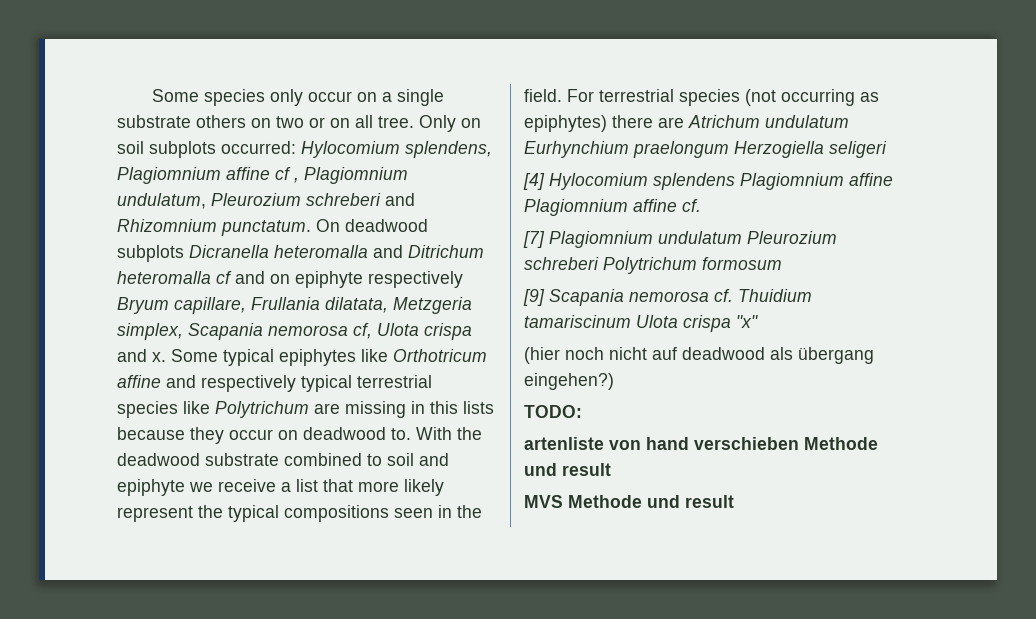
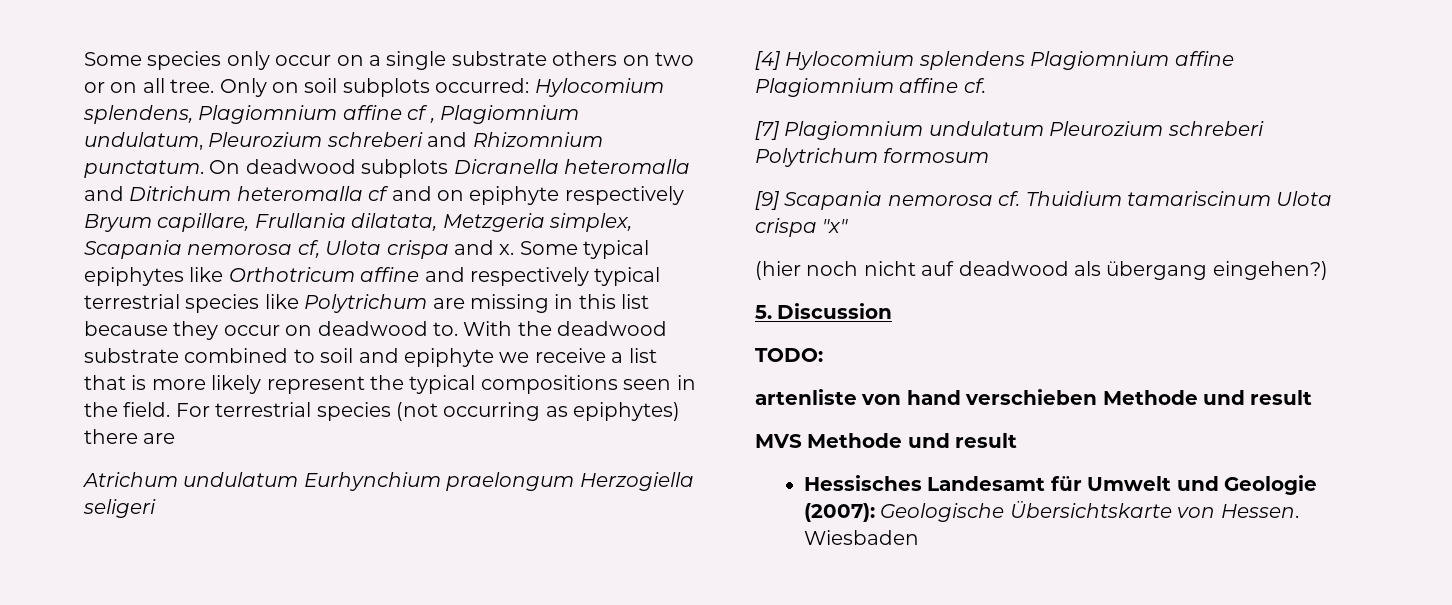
- Some typical epiphytes like Orthotricum affine and respectively typical terrestrial species like Polytrichum are missing in this lists because they occur on deadwood to.
+ Some typical epiphytes like Orthotricum affine and respectively typical terrestrial species like Polytrichum are missing in this list because they occur on deadwood to.
- With the deadwood substrate combined to soil and epiphyte we receive a list that more likely represent the typical compositions seen in the field.
+ With the deadwood substrate combined to soil and epiphyte we receive a list that is more likely represent the typical compositions seen in the field.
- For terrestrial species (not occurring as epiphytes) there are Atrichum undulatum Eurhynchium praelongum Herzogiella seligeri
+ For terrestrial species (not occurring as epiphytes) there are
+ Atrichum undulatum Eurhynchium praelongum Herzogiella seligeri
+ 5. Discussion
+ Hessisches Landesamt für Umwelt und Geologie (2007): Geologische Übersichtskarte von Hessen. Wiesbaden

